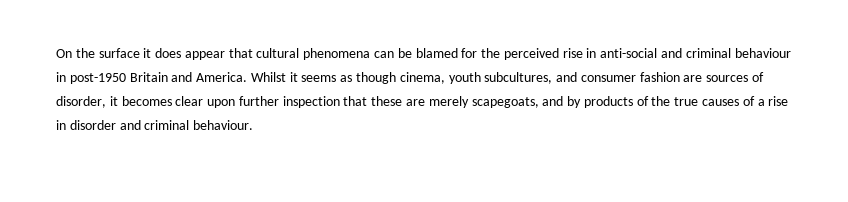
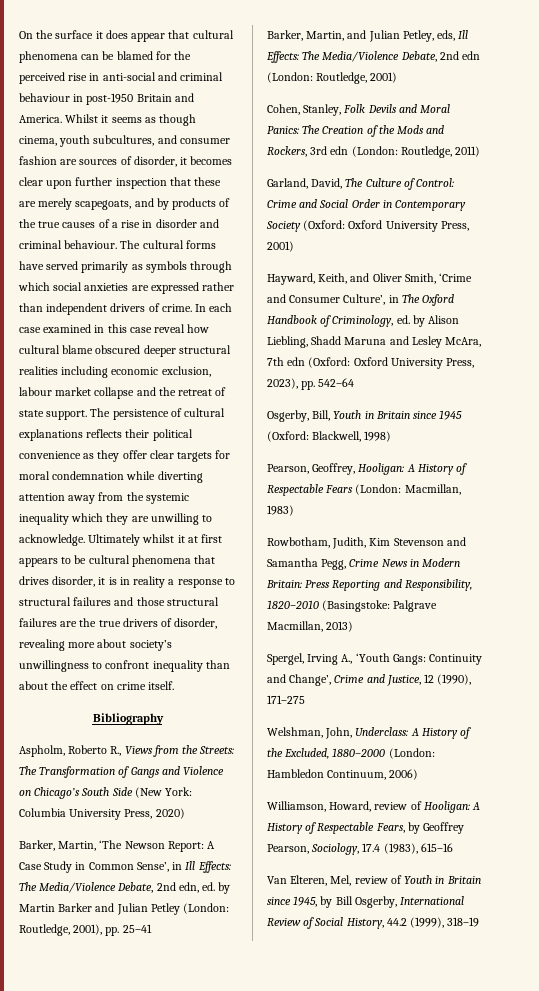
+ The cultural forms have served primarily as symbols through which social anxieties are expressed rather than independent drivers of crime. In each case examined in this case reveal how cultural blame obscured deeper structural realities including economic exclusion, labour market collapse and the retreat of state support. The persistence of cultural explanations reflects their political convenience as they offer clear targets for moral condemnation while diverting attention away from the systemic inequality which they are unwilling to acknowledge. Ultimately whilst it at first appears to be cultural phenomena that drives disorder, it is in reality a response to structural failures and those structural failures are the true drivers of disorder, revealing more about society’s unwillingness to confront inequality than about the effect on crime itself.
+ Bibliography
+ Aspholm, Roberto R., Views from the Streets: The Transformation of Gangs and Violence on Chicago’s South Side (New York: Columbia University Press, 2020)
+ Barker, Martin, ‘The Newson Report: A Case Study in Common Sense’, in Ill Effects: The Media/Violence Debate, 2nd edn, ed. by Martin Barker and Julian Petley (London: Routledge, 2001), pp. 25–41
+ Barker, Martin, and Julian Petley, eds, Ill Effects: The Media/Violence Debate, 2nd edn (London: Routledge, 2001)
+ Cohen, Stanley, Folk Devils and Moral Panics: The Creation of the Mods and Rockers, 3rd edn (London: Routledge, 2011)
+ Garland, David, The Culture of Control: Crime and Social Order in Contemporary Society (Oxford: Oxford University Press, 2001)
+ Hayward, Keith, and Oliver Smith, ‘Crime and Consumer Culture’, in The Oxford Handbook of Criminology, ed. by Alison Liebling, Shadd Maruna and Lesley McAra, 7th edn (Oxford: Oxford University Press, 2023), pp. 542–64
+ Osgerby, Bill, Youth in Britain since 1945 (Oxford: Blackwell, 1998)
+ Pearson, Geoffrey, Hooligan: A History of Respectable Fears (London: Macmillan, 1983)
+ Rowbotham, Judith, Kim Stevenson and Samantha Pegg, Crime News in Modern Britain: Press Reporting and Responsibility, 1820–2010 (Basingstoke: Palgrave Macmillan, 2013)
+ Spergel, Irving A., ‘Youth Gangs: Continuity and Change’, Crime and Justice, 12 (1990), 171–275
+ Welshman, John, Underclass: A History of the Excluded, 1880–2000 (London: Hambledon Continuum, 2006)
+ Williamson, Howard, review of Hooligan: A History of Respectable Fears, by Geoffrey Pearson, Sociology, 17.4 (1983), 615–16
+ Van Elteren, Mel, review of Youth in Britain since 1945, by Bill Osgerby, International Review of Social History, 44.2 (1999), 318–19

